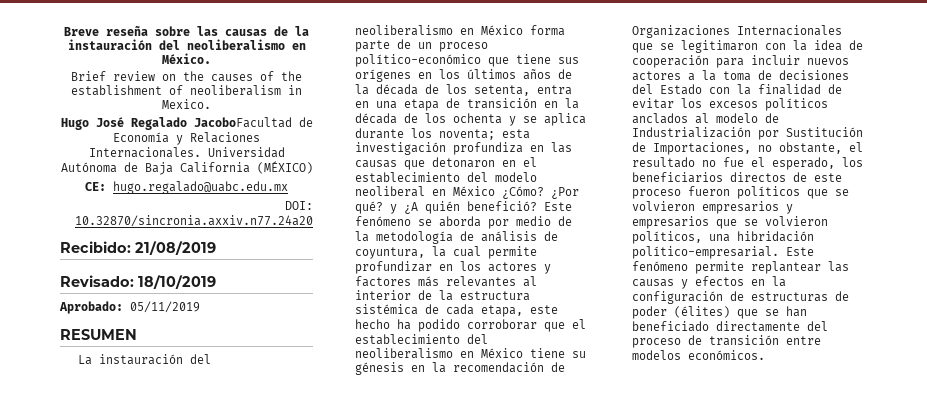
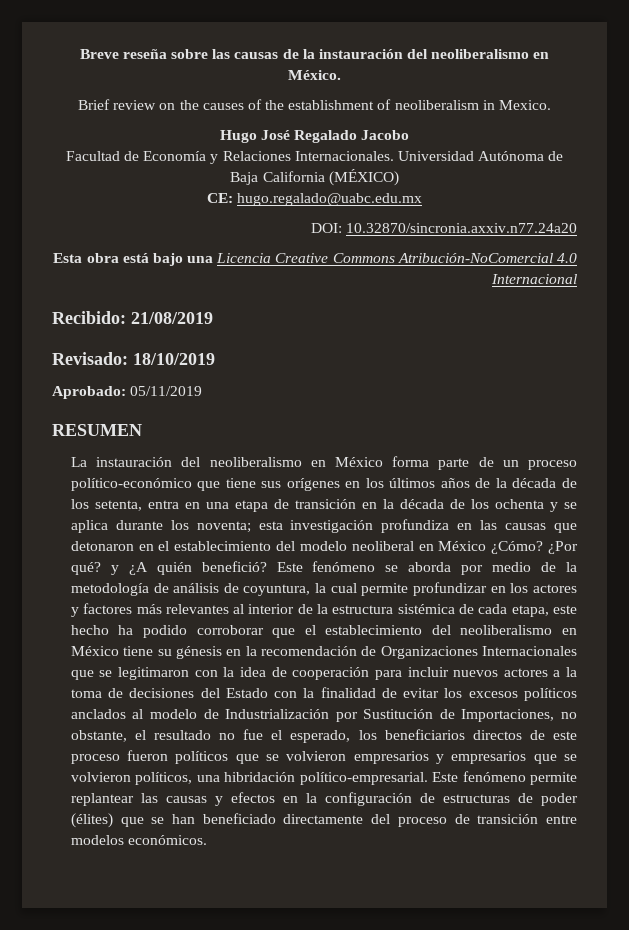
- Hugo José Regalado JacoboFacultad de Economía y Relaciones Internacionales.
+ Hugo José Regalado Jacobo
+ Facultad de Economía y Relaciones Internacionales.
+ Esta obra está bajo una Licencia Creative Commons Atribución-NoComercial 4.0 Internacional

